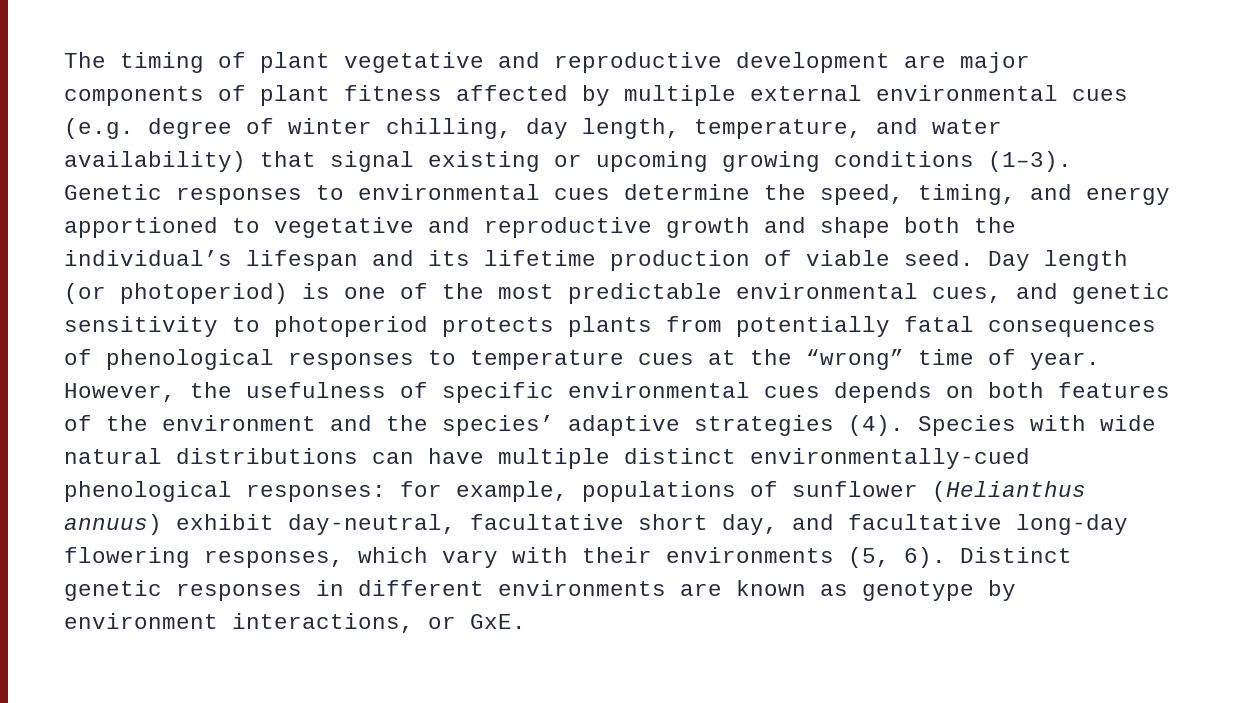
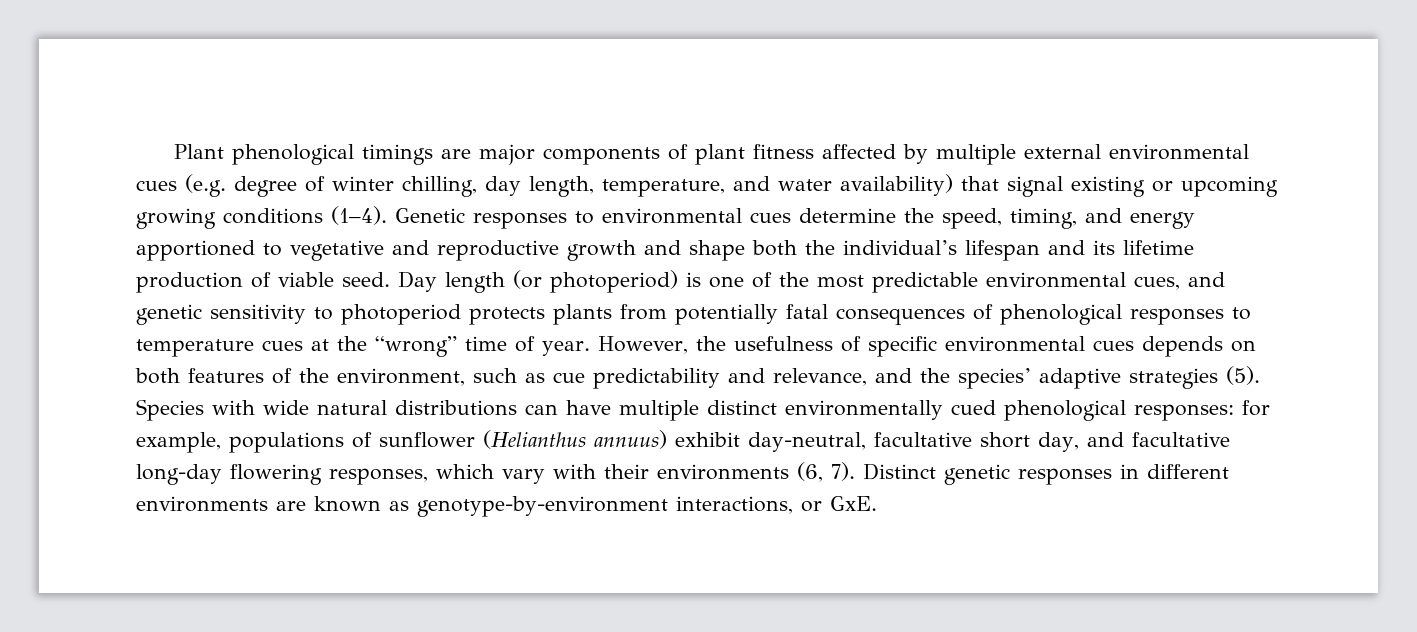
- The timing of plant vegetative and reproductive development are major components of plant fitness affected by multiple external environmental cues (e.g. degree of winter chilling, day length, temperature, and water availability) that signal existing or upcoming growing conditions (1–3).
+ Plant phenological timings are major components of plant fitness affected by multiple external environmental cues (e.g. degree of winter chilling, day length, temperature, and water availability) that signal existing or upcoming growing conditions (1–4).
- However, the usefulness of specific environmental cues depends on both features of the environment and the species’ adaptive strategies (4).
+ However, the usefulness of specific environmental cues depends on both features of the environment, such as cue predictability and relevance, and the species’ adaptive strategies (5).
- Species with wide natural distributions can have multiple distinct environmentally-cued phenological responses: for example, populations of sunflower (Helianthus annuus) exhibit day-neutral, facultative short day, and facultative long-day flowering responses, which vary with their environments (5, 6).
+ Species with wide natural distributions can have multiple distinct environmentally cued phenological responses: for example, populations of sunflower (Helianthus annuus) exhibit day-neutral, facultative short day, and facultative long-day flowering responses, which vary with their environments (6, 7).
- Distinct genetic responses in different environments are known as genotype by environment interactions, or GxE.
+ Distinct genetic responses in different environments are known as genotype-by-environment interactions, or GxE.

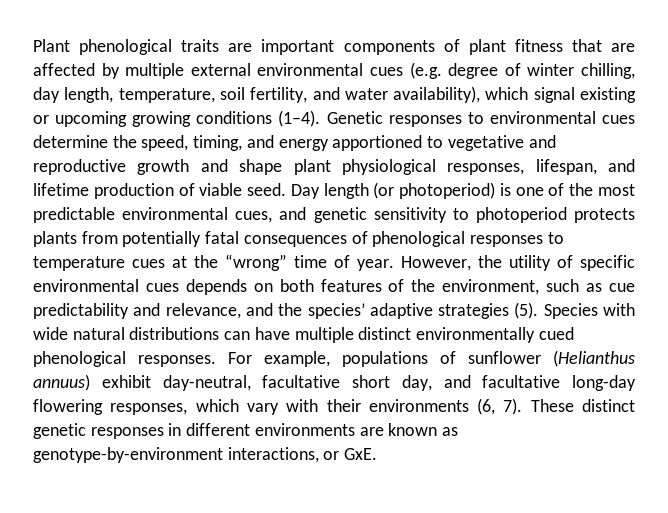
- Plant phenological timings are major components of plant fitness affected by multiple external environmental cues (e.g. degree of winter chilling, day length, temperature, and water availability) that signal existing or upcoming growing conditions (1–4).
+ Plant phenological traits are important components of plant fitness that are affected by multiple external environmental cues (e.g. degree of winter chilling, day length, temperature, soil fertility, and water availability), which signal existing or upcoming growing conditions (1–4).
- Genetic responses to environmental cues determine the speed, timing, and energy apportioned to vegetative and reproductive growth and shape both the individual’s lifespan and its lifetime production of viable seed.
+ Genetic responses to environmental cues determine the speed, timing, and energy apportioned to vegetative and reproductive growth and shape plant physiological responses, lifespan, and lifetime production of viable seed.
- However, the usefulness of specific environmental cues depends on both features of the environment, such as cue predictability and relevance, and the species’ adaptive strategies (5).
+ However, the utility of specific environmental cues depends on both features of the environment, such as cue predictability and relevance, and the species’ adaptive strategies (5).
- Species with wide natural distributions can have multiple distinct environmentally cued phenological responses: for example, populations of sunflower (Helianthus annuus) exhibit day-neutral, facultative short day, and facultative long-day flowering responses, which vary with their environments (6, 7).
+ Species with wide natural distributions can have multiple distinct environmentally cued phenological responses. For example, populations of sunflower (Helianthus annuus) exhibit day-neutral, facultative short day, and facultative long-day flowering responses, which vary with their environments (6, 7).
- Distinct genetic responses in different environments are known as genotype-by-environment interactions, or GxE.
+ These distinct genetic responses in different environments are known as genotype-by-environment interactions, or GxE.

